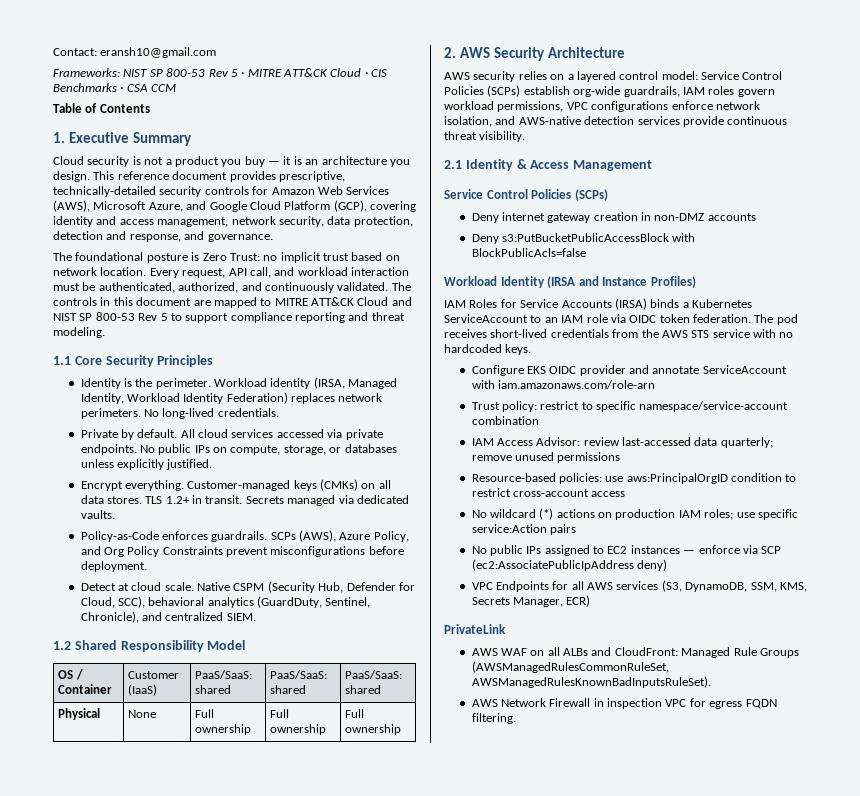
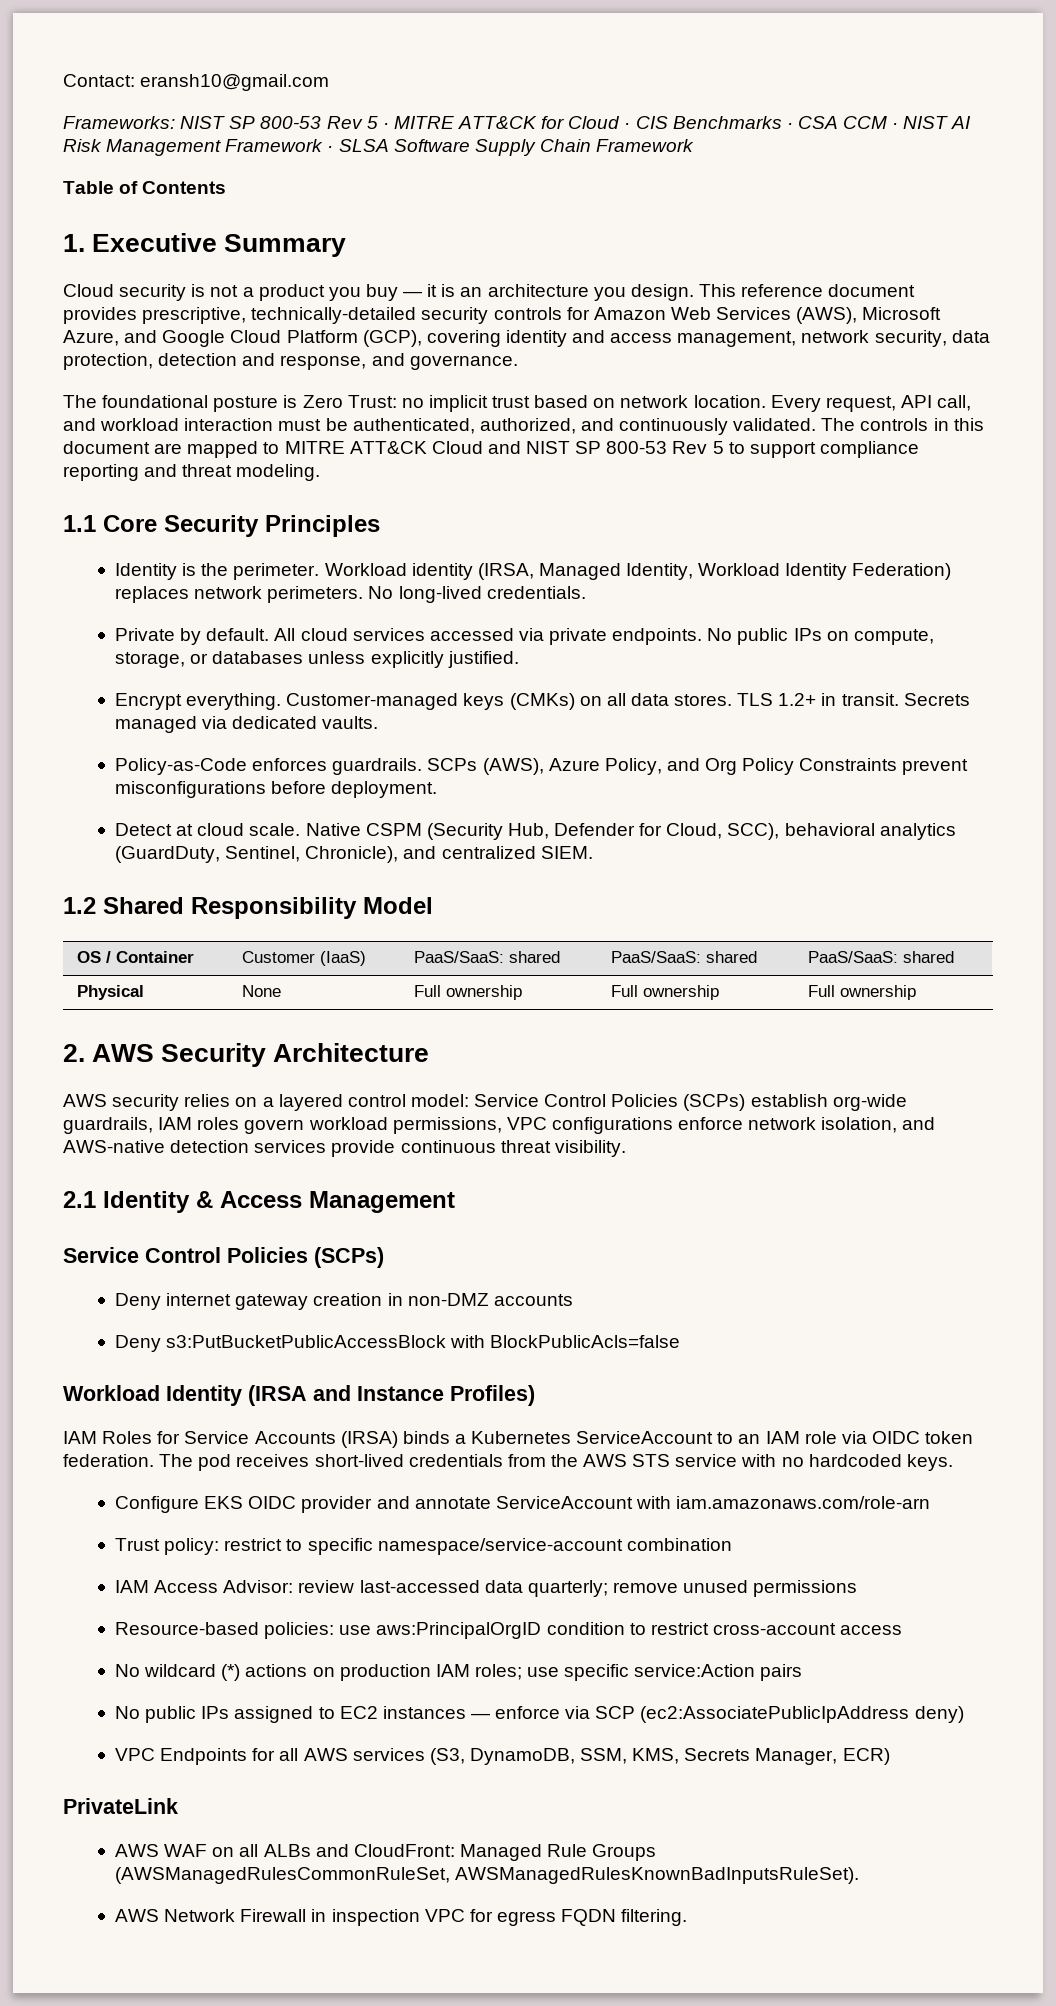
- Frameworks: NIST SP 800-53 Rev 5 · MITRE ATT&CK Cloud · CIS Benchmarks · CSA CCM
+ Frameworks: NIST SP 800-53 Rev 5 · MITRE ATT&CK for Cloud · CIS Benchmarks · CSA CCM · NIST AI Risk Management Framework · SLSA Software Supply Chain Framework

